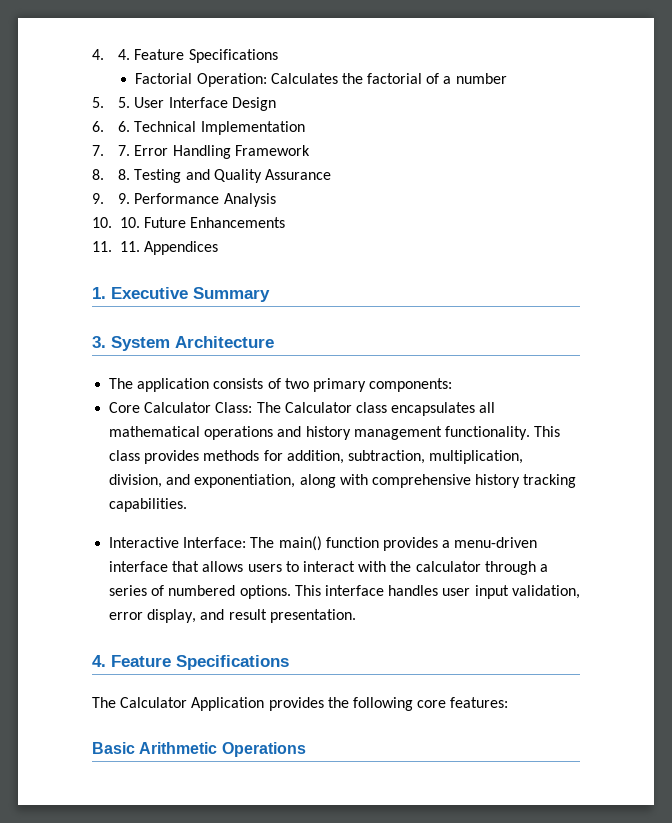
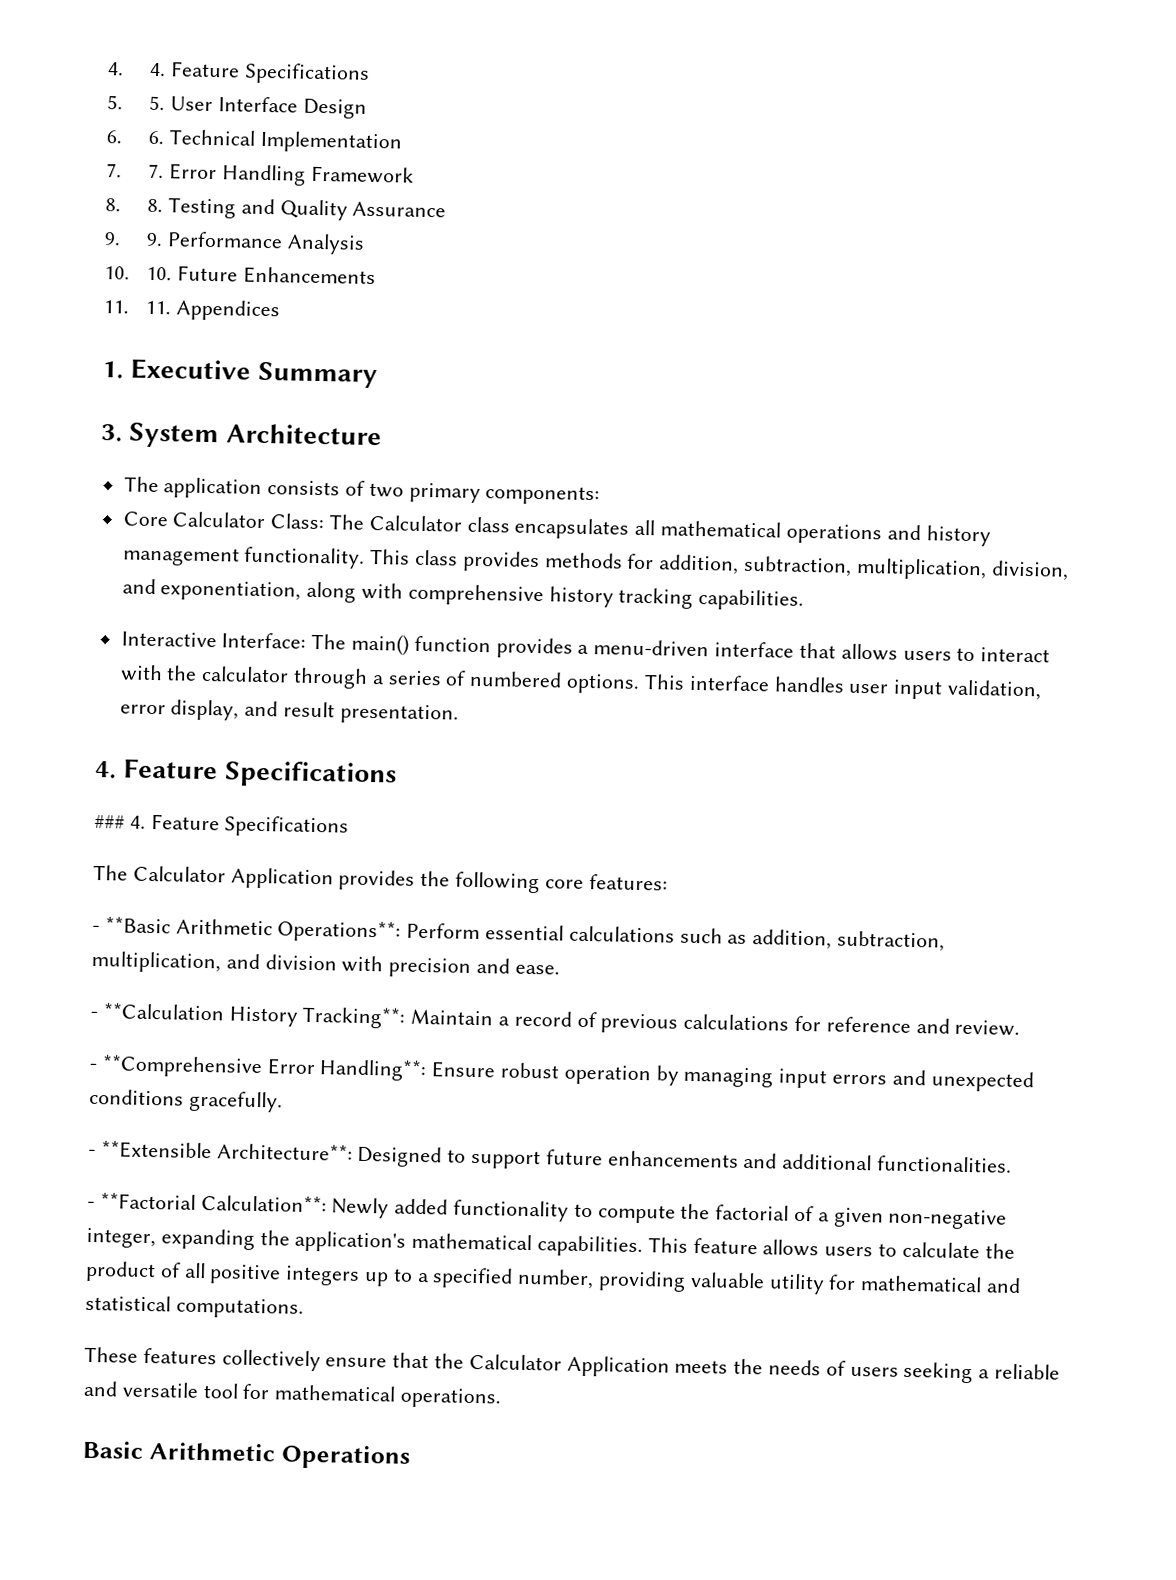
- Factorial Operation: Calculates the factorial of a number
+ ### 4. Feature Specifications
+ - **Basic Arithmetic Operations**: Perform essential calculations such as addition, subtraction, multiplication, and division with precision and ease.
+ - **Calculation History Tracking**: Maintain a record of previous calculations for reference and review.
+ - **Comprehensive Error Handling**: Ensure robust operation by managing input errors and unexpected conditions gracefully.
+ - **Extensible Architecture**: Designed to support future enhancements and additional functionalities.
+ - **Factorial Calculation**: Newly added functionality to compute the factorial of a given non-negative integer, expanding the application's mathematical capabilities. This feature allows users to calculate the product of all positive integers up to a specified number, providing valuable utility for mathematical and statistical computations.
+ These features collectively ensure that the Calculator Application meets the needs of users seeking a reliable and versatile tool for mathematical operations.

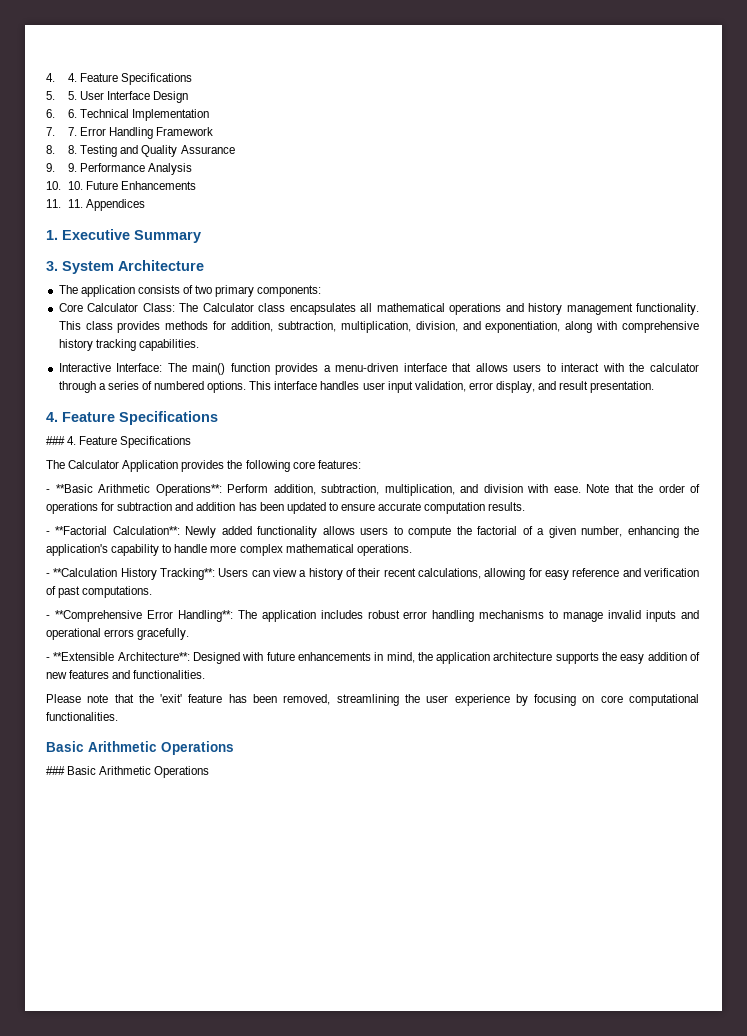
- - **Basic Arithmetic Operations**: Perform essential calculations such as addition, subtraction, multiplication, and division with precision and ease.
- - **Calculation History Tracking**: Maintain a record of previous calculations for reference and review.
- - **Comprehensive Error Handling**: Ensure robust operation by managing input errors and unexpected conditions gracefully.
- - **Extensible Architecture**: Designed to support future enhancements and additional functionalities.
+ - **Basic Arithmetic Operations**: Perform addition, subtraction, multiplication, and division with ease. Note that the order of operations for subtraction and addition has been updated to ensure accurate computation results.
- - **Factorial Calculation**: Newly added functionality to compute the factorial of a given non-negative integer, expanding the application's mathematical capabilities. This feature allows users to calculate the product of all positive integers up to a specified number, providing valuable utility for mathematical and statistical computations.
- These features collectively ensure that the Calculator Application meets the needs of users seeking a reliable and versatile tool for mathematical operations.
+ - **Factorial Calculation**: Newly added functionality allows users to compute the factorial of a given number, enhancing the application's capability to handle more complex mathematical operations.
+ - **Calculation History Tracking**: Users can view a history of their recent calculations, allowing for easy reference and verification of past computations.
+ - **Comprehensive Error Handling**: The application includes robust error handling mechanisms to manage invalid inputs and operational errors gracefully.
+ - **Extensible Architecture**: Designed with future enhancements in mind, the application architecture supports the easy addition of new features and functionalities.
+ Please note that the 'exit' feature has been removed, streamlining the user experience by focusing on core computational functionalities.
  Basic Arithmetic Operations
+ ### Basic Arithmetic Operations

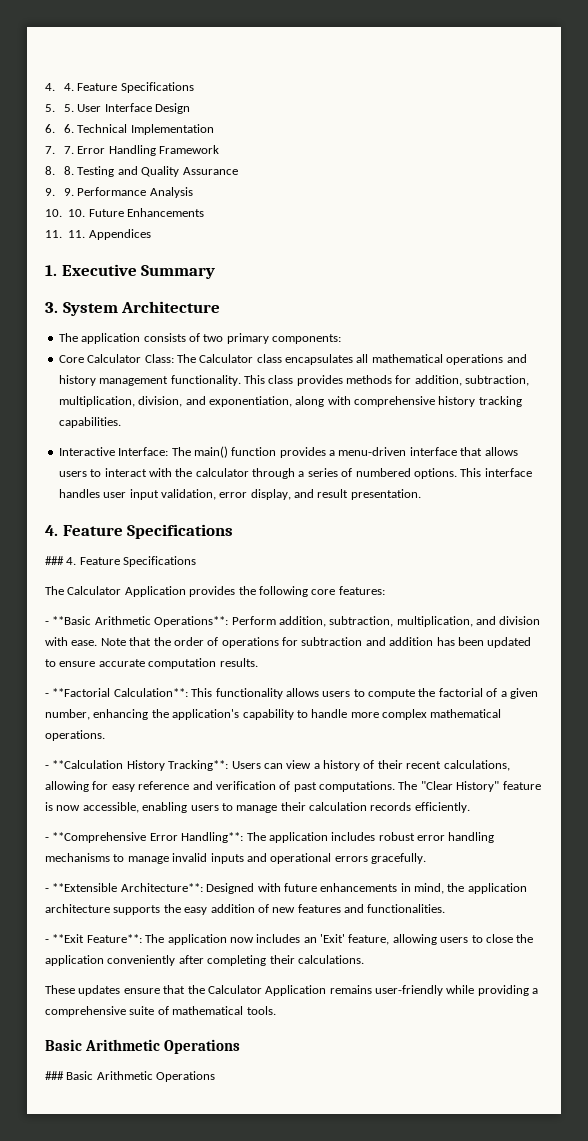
- - **Factorial Calculation**: Newly added functionality allows users to compute the factorial of a given number, enhancing the application's capability to handle more complex mathematical operations.
+ - **Factorial Calculation**: This functionality allows users to compute the factorial of a given number, enhancing the application's capability to handle more complex mathematical operations.
+ The "Clear History" feature is now accessible, enabling users to manage their calculation records efficiently.
- Please note that the 'exit' feature has been removed, streamlining the user experience by focusing on core computational functionalities.
+ - **Exit Feature**: The application now includes an 'Exit' feature, allowing users to close the application conveniently after completing their calculations.
+ These updates ensure that the Calculator Application remains user-friendly while providing a comprehensive suite of mathematical tools.

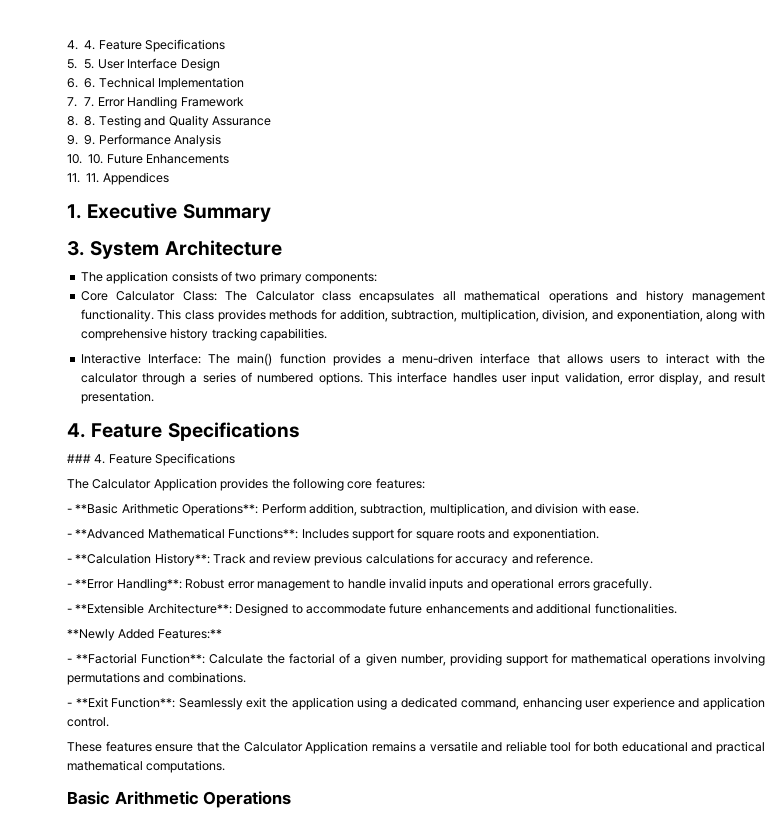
- - **Basic Arithmetic Operations**: Perform addition, subtraction, multiplication, and division with ease. Note that the order of operations for subtraction and addition has been updated to ensure accurate computation results.
- - **Factorial Calculation**: This functionality allows users to compute the factorial of a given number, enhancing the application's capability to handle more complex mathematical operations.
- - **Calculation History Tracking**: Users can view a history of their recent calculations, allowing for easy reference and verification of past computations. The "Clear History" feature is now accessible, enabling users to manage their calculation records efficiently.
- - **Comprehensive Error Handling**: The application includes robust error handling mechanisms to manage invalid inputs and operational errors gracefully.
+ - **Basic Arithmetic Operations**: Perform addition, subtraction, multiplication, and division with ease.
+ - **Advanced Mathematical Functions**: Includes support for square roots and exponentiation.
+ - **Calculation History**: Track and review previous calculations for accuracy and reference.
+ - **Error Handling**: Robust error management to handle invalid inputs and operational errors gracefully.
- - **Extensible Architecture**: Designed with future enhancements in mind, the application architecture supports the easy addition of new features and functionalities.
- - **Exit Feature**: The application now includes an 'Exit' feature, allowing users to close the application conveniently after completing their calculations.
+ - **Extensible Architecture**: Designed to accommodate future enhancements and additional functionalities.
+ **Newly Added Features:**
+ - **Factorial Function**: Calculate the factorial of a given number, providing support for mathematical operations involving permutations and combinations.
+ - **Exit Function**: Seamlessly exit the application using a dedicated command, enhancing user experience and application control.
- These updates ensure that the Calculator Application remains user-friendly while providing a comprehensive suite of mathematical tools.
+ These features ensure that the Calculator Application remains a versatile and reliable tool for both educational and practical mathematical computations.
  Basic Arithmetic Operations
- ### Basic Arithmetic Operations

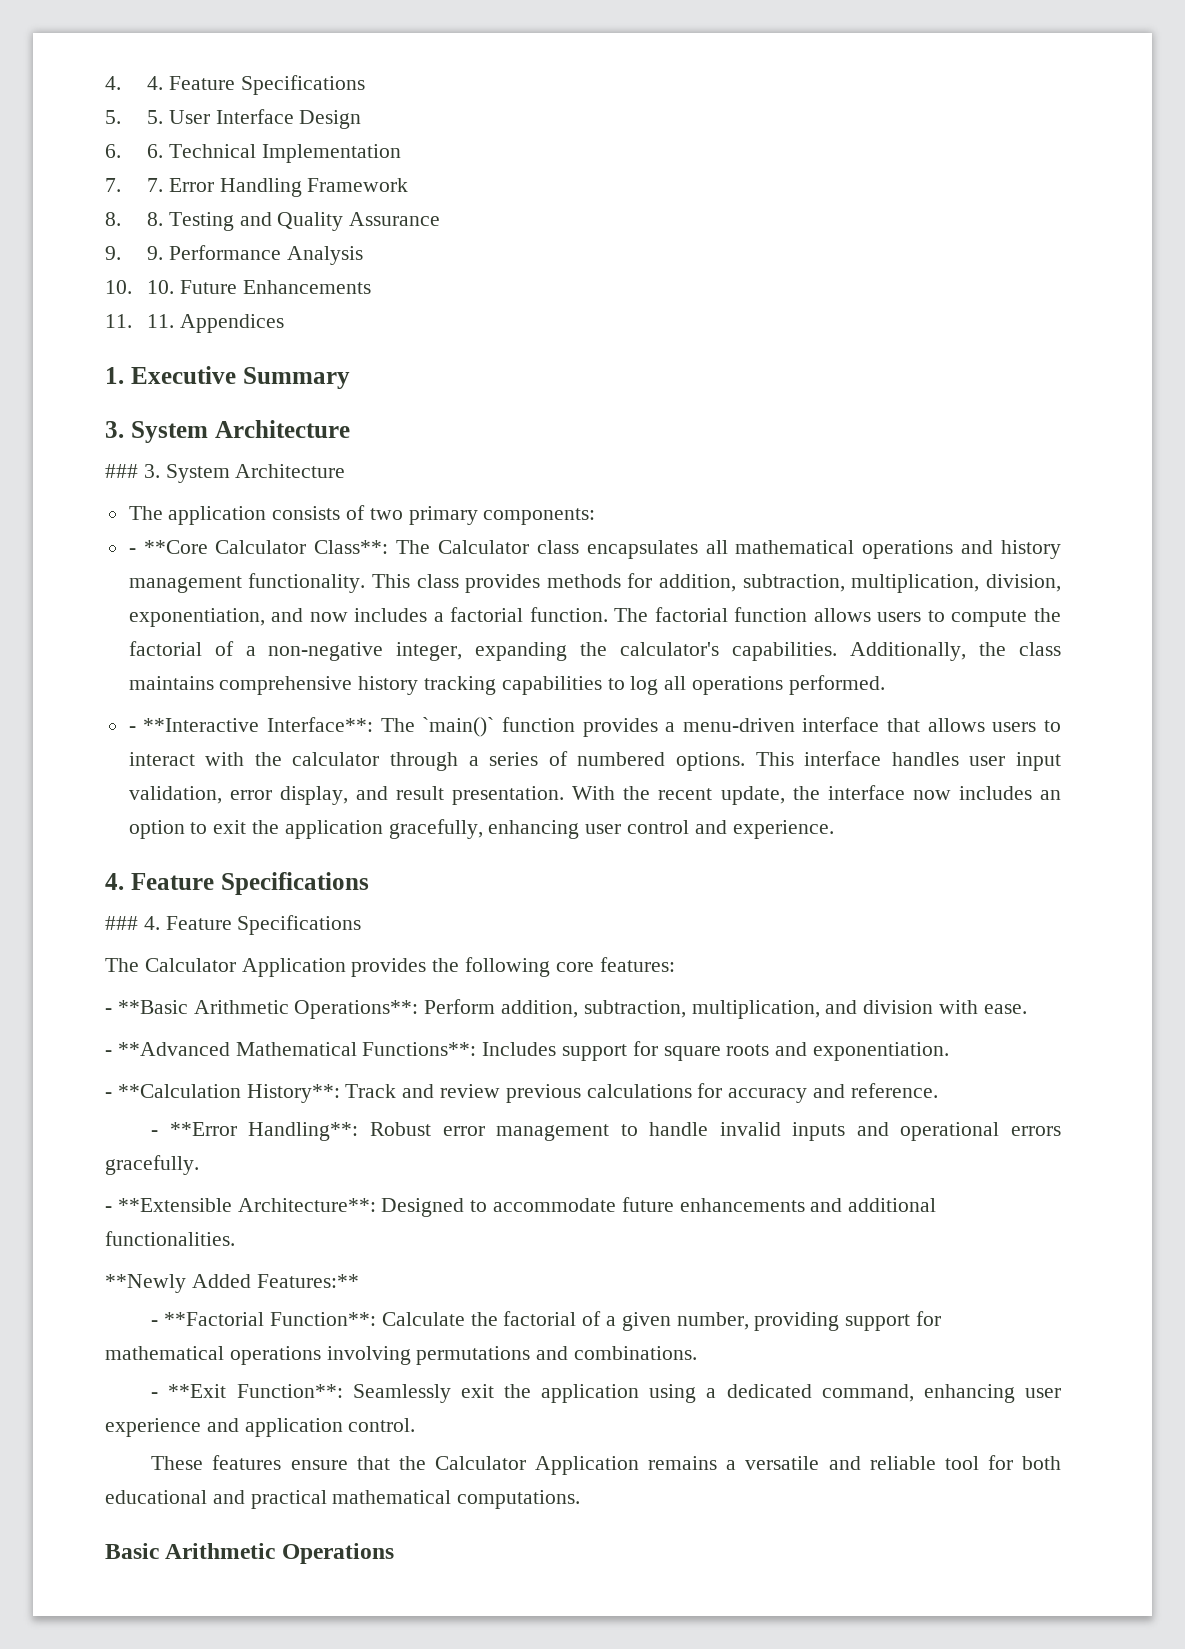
+ ### 3. System Architecture
- Core Calculator Class: The Calculator class encapsulates all mathematical operations and history management functionality.
+ - **Core Calculator Class**: The Calculator class encapsulates all mathematical operations and history management functionality.
- This class provides methods for addition, subtraction, multiplication, division, and exponentiation, along with comprehensive history tracking capabilities.
- Interactive Interface: The main() function provides a menu-driven interface that allows users to interact with the calculator through a series of numbered options.
+ This class provides methods for addition, subtraction, multiplication, division, exponentiation, and now includes a factorial function. The factorial function allows users to compute the factorial of a non-negative integer, expanding the calculator's capabilities. Additionally, the class maintains comprehensive history tracking capabilities to log all operations performed.
+ - **Interactive Interface**: The `main()` function provides a menu-driven interface that allows users to interact with the calculator through a series of numbered options.
+ With the recent update, the interface now includes an option to exit the application gracefully, enhancing user control and experience.

